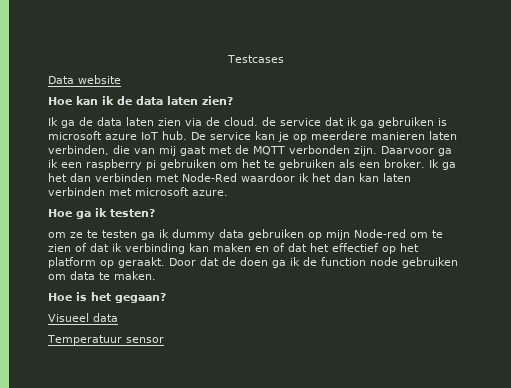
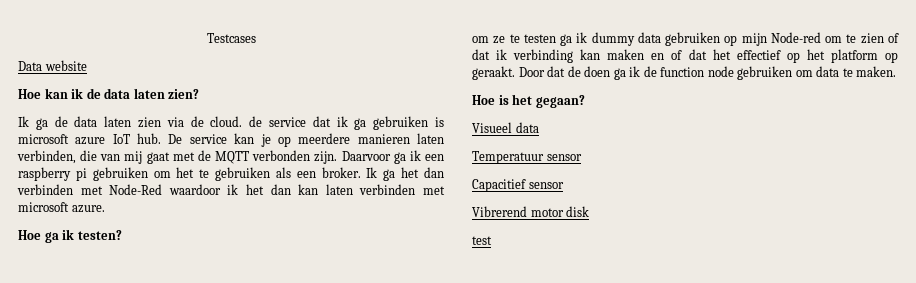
+ Capacitief sensor
+ Vibrerend motor disk
+ test

